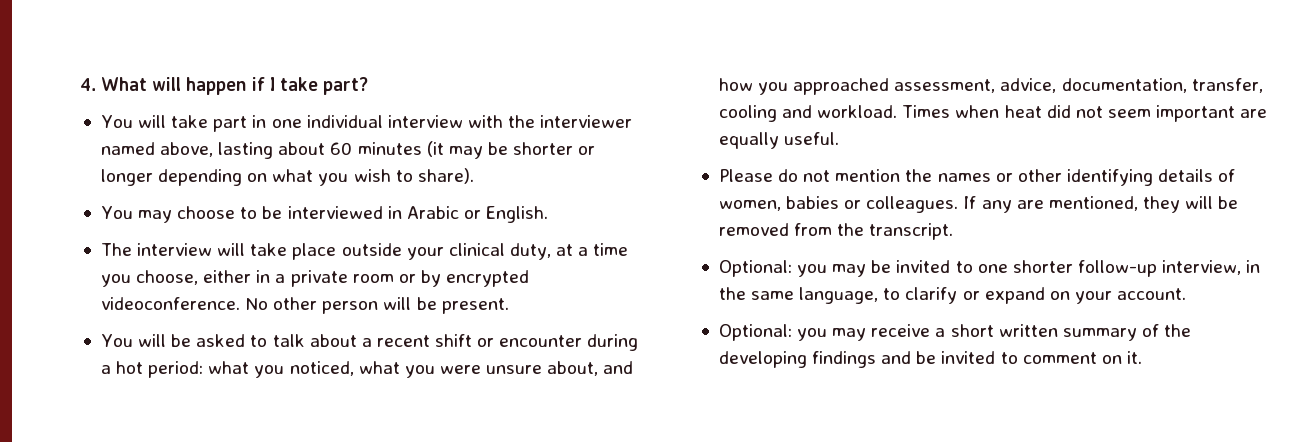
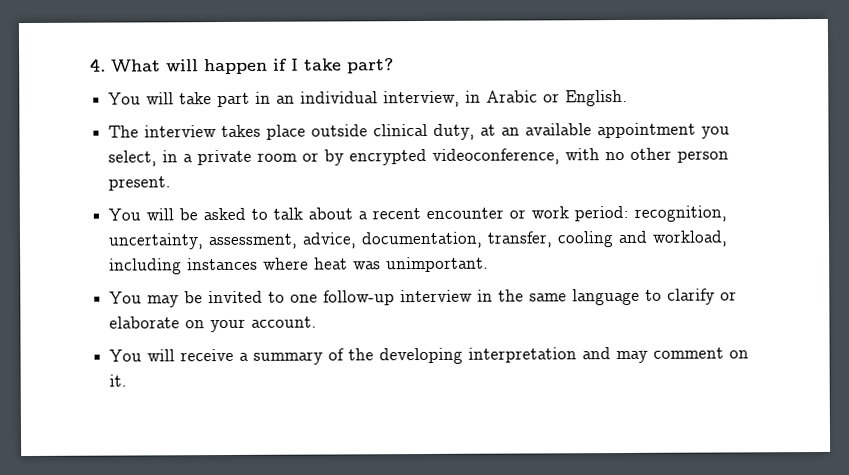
- You will take part in one individual interview with the interviewer named above, lasting about 60 minutes (it may be shorter or longer depending on what you wish to share).
- You may choose to be interviewed in Arabic or English.
+ You will take part in an individual interview, in Arabic or English.
- The interview will take place outside your clinical duty, at a time you choose, either in a private room or by encrypted videoconference. No other person will be present.
+ The interview takes place outside clinical duty, at an available appointment you select, in a private room or by encrypted videoconference, with no other person present.
- You will be asked to talk about a recent shift or encounter during a hot period: what you noticed, what you were unsure about, and how you approached assessment, advice, documentation, transfer, cooling and workload. Times when heat did not seem important are equally useful.
- Please do not mention the names or other identifying details of women, babies or colleagues. If any are mentioned, they will be removed from the transcript.
- Optional: you may be invited to one shorter follow-up interview, in the same language, to clarify or expand on your account.
+ You will be asked to talk about a recent encounter or work period: recognition, uncertainty, assessment, advice, documentation, transfer, cooling and workload, including instances where heat was unimportant.
+ You may be invited to one follow-up interview in the same language to clarify or elaborate on your account.
- Optional: you may receive a short written summary of the developing findings and be invited to comment on it.
+ You will receive a summary of the developing interpretation and may comment on it.

